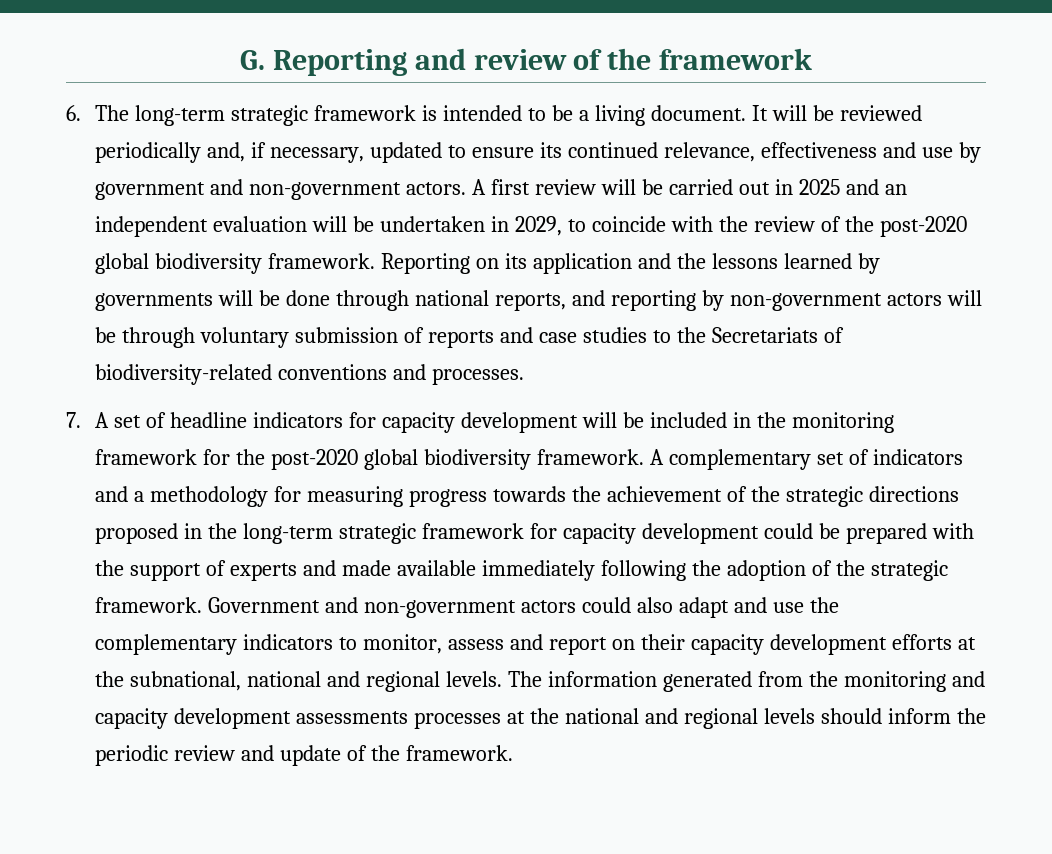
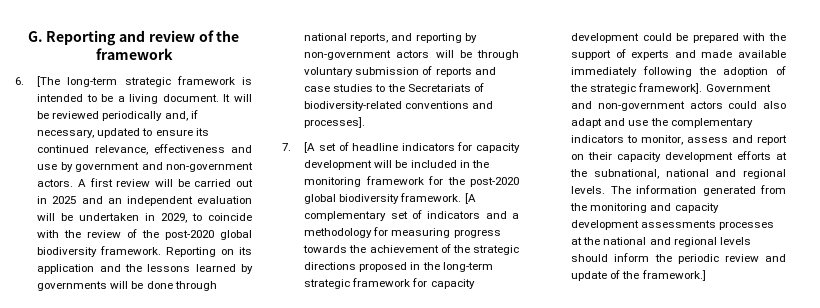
- 6. The long-term strategic framework is intended to be a living document.
+ 6. [The long-term strategic framework is intended to be a living document.
- Reporting on its application and the lessons learned by governments will be done through national reports, and reporting by non-government actors will be through voluntary submission of reports and case studies to the Secretariats of biodiversity-related conventions and processes.
+ Reporting on its application and the lessons learned by governments will be done through national reports, and reporting by non-government actors will be through voluntary submission of reports and case studies to the Secretariats of biodiversity-related conventions and processes].
- 7. A set of headline indicators for capacity development will be included in the monitoring framework for the post-2020 global biodiversity framework.
+ 7. [A set of headline indicators for capacity development will be included in the monitoring framework for the post-2020 global biodiversity framework.
- A complementary set of indicators and a methodology for measuring progress towards the achievement of the strategic directions proposed in the long-term strategic framework for capacity development could be prepared with the support of experts and made available immediately following the adoption of the strategic framework.
+ [A complementary set of indicators and a methodology for measuring progress towards the achievement of the strategic directions proposed in the long-term strategic framework for capacity development could be prepared with the support of experts and made available immediately following the adoption of the strategic framework].
- The information generated from the monitoring and capacity development assessments processes at the national and regional levels should inform the periodic review and update of the framework.
+ The information generated from the monitoring and capacity development assessments processes at the national and regional levels should inform the periodic review and update of the framework.]

